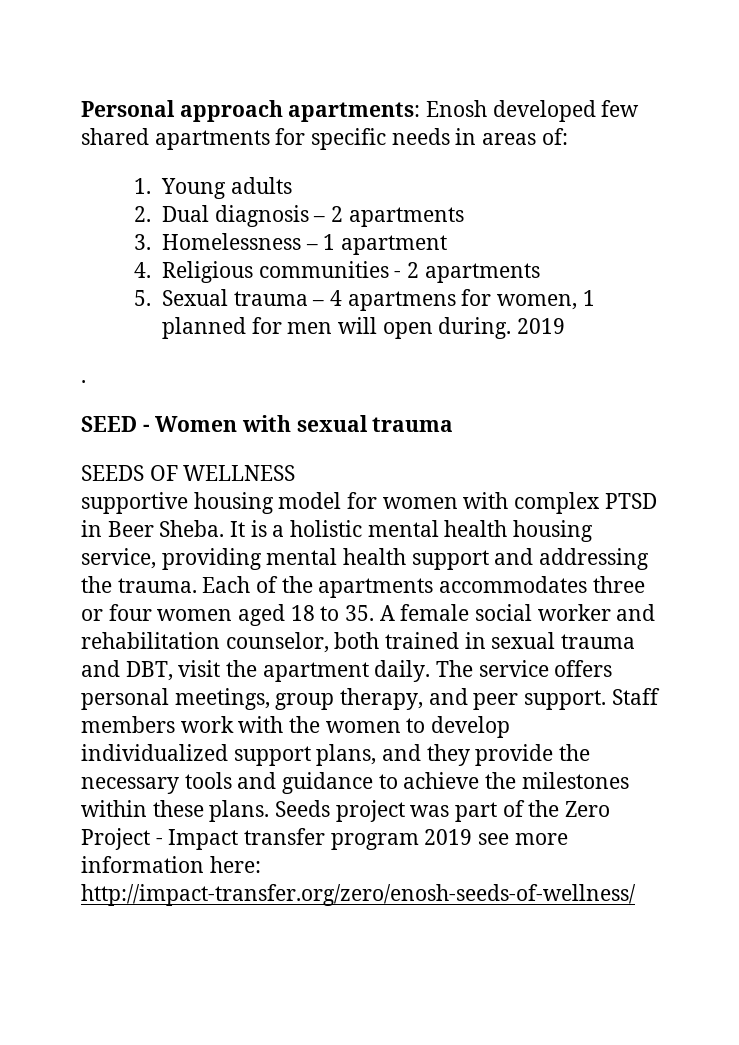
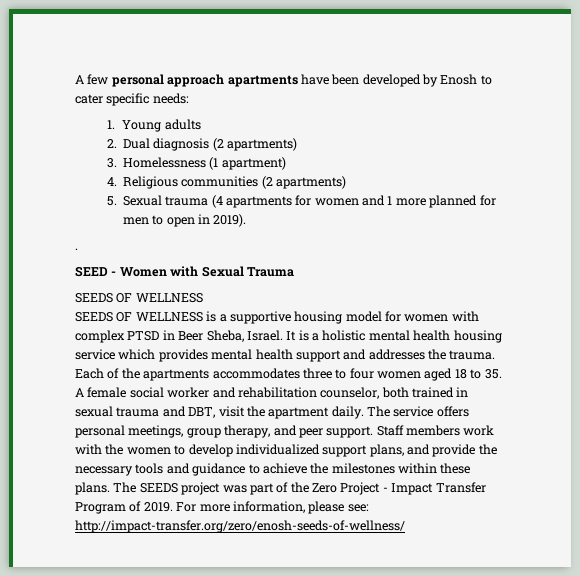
- Personal approach apartments: Enosh developed few shared apartments for specific needs in areas of:
+ A few personal approach apartments have been developed by Enosh to cater specific needs:
- 2. Dual diagnosis – 2 apartments
+ 2. Dual diagnosis (2 apartments)
- 3. Homelessness – 1 apartment
+ 3. Homelessness (1 apartment)
- 4. Religious communities - 2 apartments
+ 4. Religious communities (2 apartments)
- 5. Sexual trauma – 4 apartmens for women, 1 planned for men will open during. 2019
+ 5. Sexual trauma (4 apartments for women and 1 more planned for men to open in 2019).
- SEED - Women with sexual trauma
+ SEED - Women with Sexual Trauma
- supportive housing model for women with complex PTSD in Beer Sheba.
+ SEEDS OF WELLNESS is a supportive housing model for women with complex PTSD in Beer Sheba, Israel.
- It is a holistic mental health housing service, providing mental health support and addressing the trauma.
+ It is a holistic mental health housing service which provides mental health support and addresses the trauma.
- Each of the apartments accommodates three or four women aged 18 to 35. A female social worker and rehabilitation counselor, both trained in sexual trauma and DBT, visit the apartment daily.
+ Each of the apartments accommodates three to four women aged 18 to 35. A female social worker and rehabilitation counselor, both trained in sexual trauma and DBT, visit the apartment daily.
- Staff members work with the women to develop individualized support plans, and they provide the necessary tools and guidance to achieve the milestones within these plans.
+ Staff members work with the women to develop individualized support plans, and provide the necessary tools and guidance to achieve the milestones within these plans.
- Seeds project was part of the Zero Project - Impact transfer program 2019 see more information here: http://impact-transfer.org/zero/enosh-seeds-of-wellness/
+ The SEEDS project was part of the Zero Project - Impact Transfer Program of 2019. For more information, please see: http://impact-transfer.org/zero/enosh-seeds-of-wellness/

